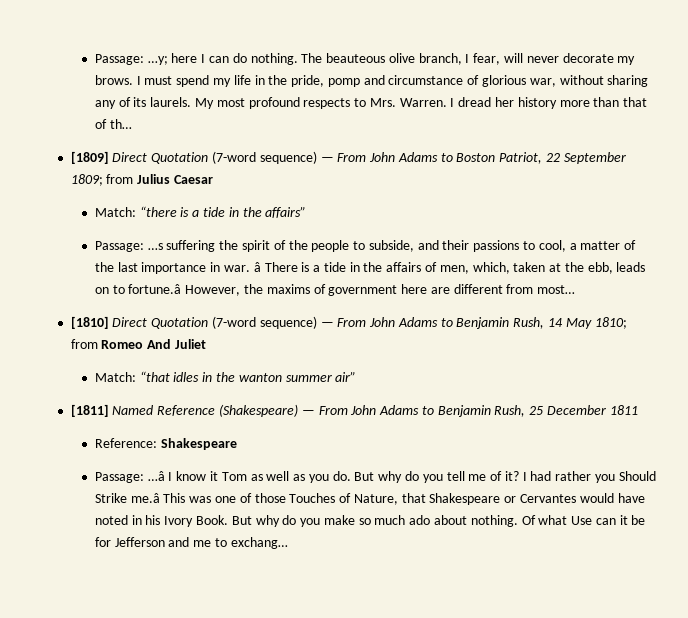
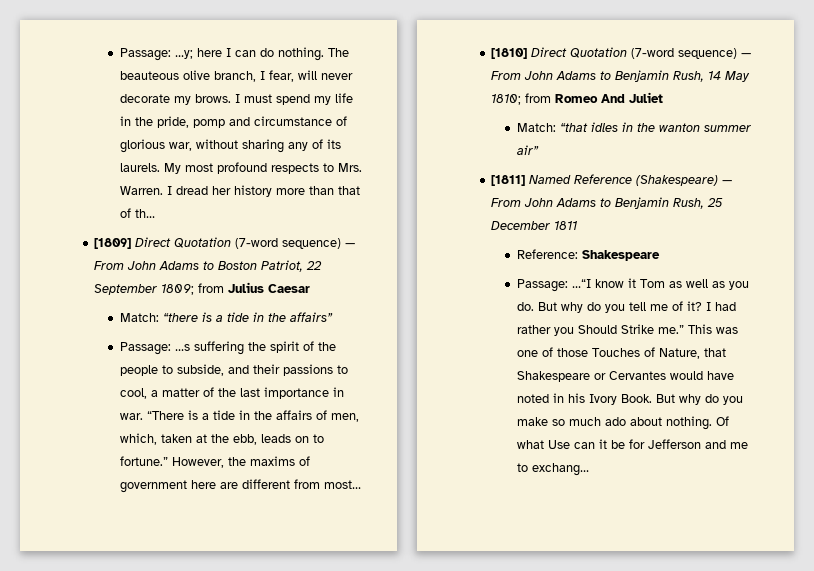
- Passage: …s suffering the spirit of the people to subside, and their passions to cool, a matter of the last importance in war. â There is a tide in the affairs of men, which, taken at the ebb, leads on to fortune.â However, the maxims of government here are different from most…
+ Passage: …s suffering the spirit of the people to subside, and their passions to cool, a matter of the last importance in war. “There is a tide in the affairs of men, which, taken at the ebb, leads on to fortune.” However, the maxims of government here are different from most…
- Passage: …â I know it Tom as well as you do.
+ Passage: …“I know it Tom as well as you do.
- I had rather you Should Strike me.â This was one of those Touches of Nature, that Shakespeare or Cervantes would have noted in his Ivory Book.
+ I had rather you Should Strike me.” This was one of those Touches of Nature, that Shakespeare or Cervantes would have noted in his Ivory Book.

